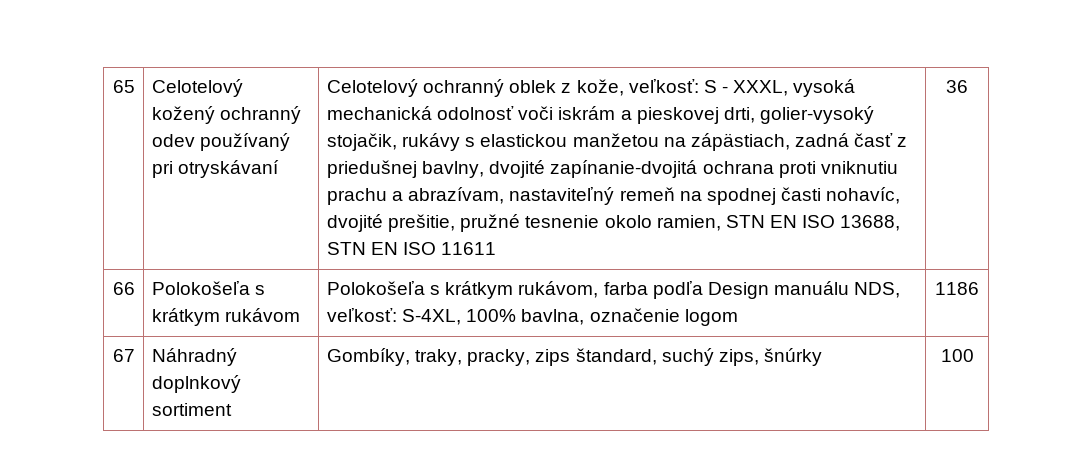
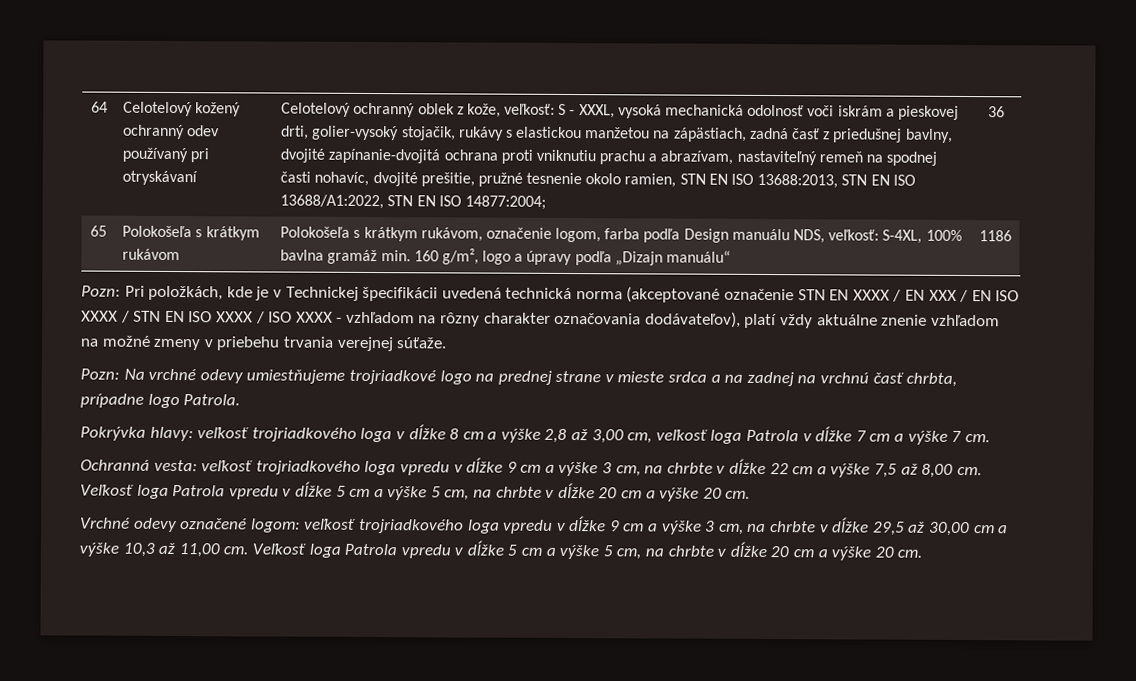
- 65
+ 64
- Celotelový ochranný oblek z kože, veľkosť: S - XXXL, vysoká mechanická odolnosť voči iskrám a pieskovej drti, golier-vysoký stojačik, rukávy s elastickou manžetou na zápästiach, zadná časť z priedušnej bavlny, dvojité zapínanie-dvojitá ochrana proti vniknutiu prachu a abrazívam, nastaviteľný remeň na spodnej časti nohavíc, dvojité prešitie, pružné tesnenie okolo ramien, STN EN ISO 13688, STN EN ISO 11611
+ Celotelový ochranný oblek z kože, veľkosť: S - XXXL, vysoká mechanická odolnosť voči iskrám a pieskovej drti, golier-vysoký stojačik, rukávy s elastickou manžetou na zápästiach, zadná časť z priedušnej bavlny, dvojité zapínanie-dvojitá ochrana proti vniknutiu prachu a abrazívam, nastaviteľný remeň na spodnej časti nohavíc, dvojité prešitie, pružné tesnenie okolo ramien, STN EN ISO 13688:2013, STN EN ISO 13688/A1:2022, STN EN ISO 14877:2004;
- 66 | Polokošeľa s krátkym rukávom | Polokošeľa s krátkym rukávom, farba podľa Design manuálu NDS, veľkosť: S-4XL, 100% bavlna, označenie logom | 1186
- 67 | Náhradný doplnkový sortiment | Gombíky, traky, pracky, zips štandard, suchý zips, šnúrky | 100
+ 65 | Polokošeľa s krátkym rukávom | Polokošeľa s krátkym rukávom, označenie logom, farba podľa Design manuálu NDS, veľkosť: S-4XL, 100% bavlna gramáž min. 160 g/m², logo a úpravy podľa „Dizajn manuálu“ | 1186
+ Pozn: Pri položkách, kde je v Technickej špecifikácii uvedená technická norma (akceptované označenie STN EN XXXX / EN XXX / EN ISO XXXX / STN EN ISO XXXX / ISO XXXX - vzhľadom na rôzny charakter označovania dodávateľov), platí vždy aktuálne znenie vzhľadom na možné zmeny v priebehu trvania verejnej súťaže.
+ Pozn: Na vrchné odevy umiestňujeme trojriadkové logo na prednej strane v mieste srdca a na zadnej na vrchnú časť chrbta, prípadne logo Patrola.
+ Pokrývka hlavy: veľkosť trojriadkového loga v dĺžke 8 cm a výške 2,8 až 3,00 cm, veľkosť loga Patrola v dĺžke 7 cm a výške 7 cm.
+ Ochranná vesta: veľkosť trojriadkového loga vpredu v dĺžke 9 cm a výške 3 cm, na chrbte v dĺžke 22 cm a výške 7,5 až 8,00 cm. Veľkosť loga Patrola vpredu v dĺžke 5 cm a výške 5 cm, na chrbte v dĺžke 20 cm a výške 20 cm.
+ Vrchné odevy označené logom: veľkosť trojriadkového loga vpredu v dĺžke 9 cm a výške 3 cm, na chrbte v dĺžke 29,5 až 30,00 cm a výške 10,3 až 11,00 cm. Veľkosť loga Patrola vpredu v dĺžke 5 cm a výške 5 cm, na chrbte v dĺžke 20 cm a výške 20 cm.

